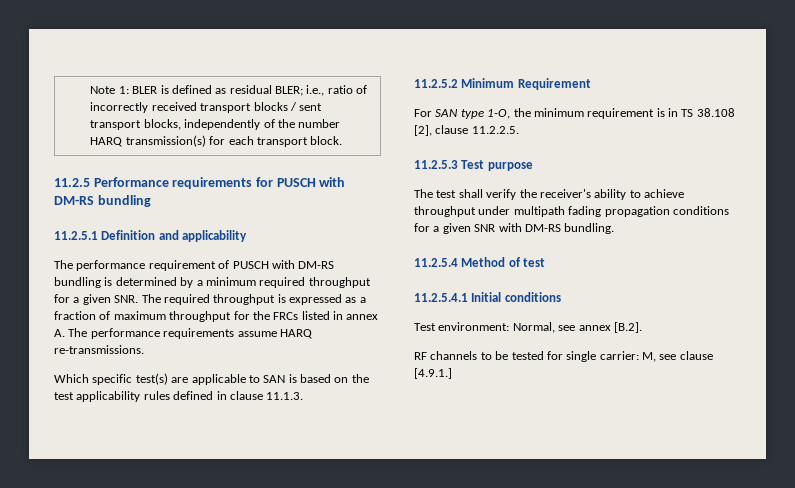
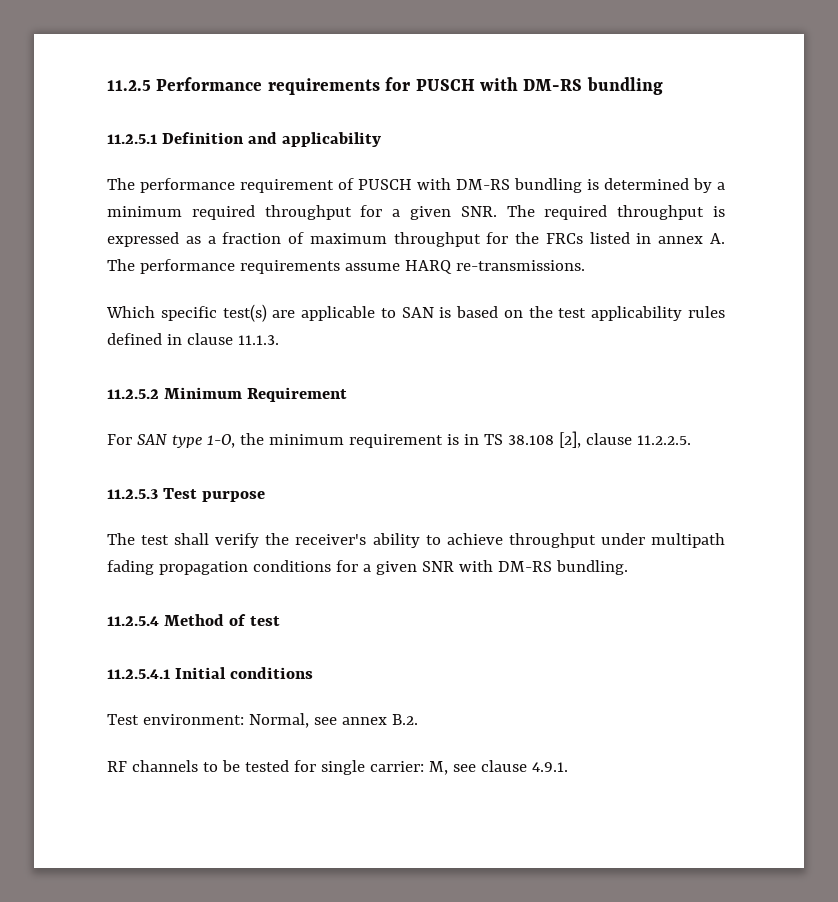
- Note 1: BLER is defined as residual BLER; i.e., ratio of incorrectly received transport blocks / sent transport blocks, independently of the number HARQ transmission(s) for each transport block.
- Test environment: Normal, see annex [B.2].
+ Test environment: Normal, see annex B.2.
- RF channels to be tested for single carrier: M, see clause [4.9.1.]
+ RF channels to be tested for single carrier: M, see clause 4.9.1.

